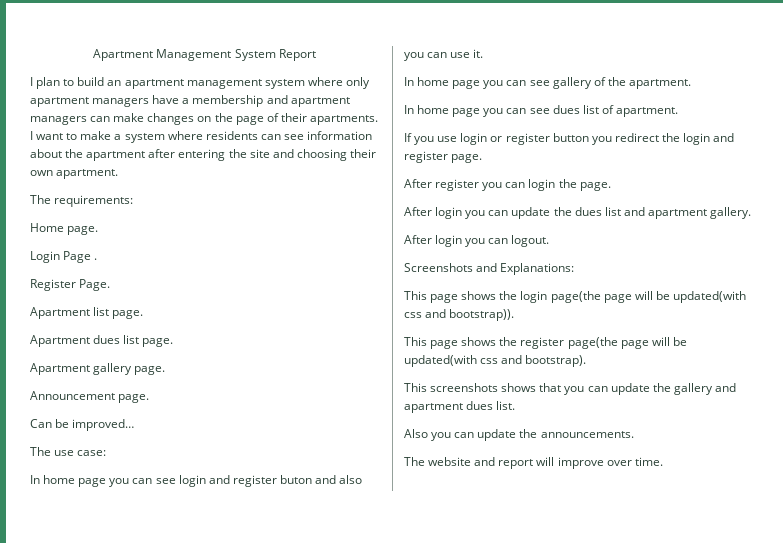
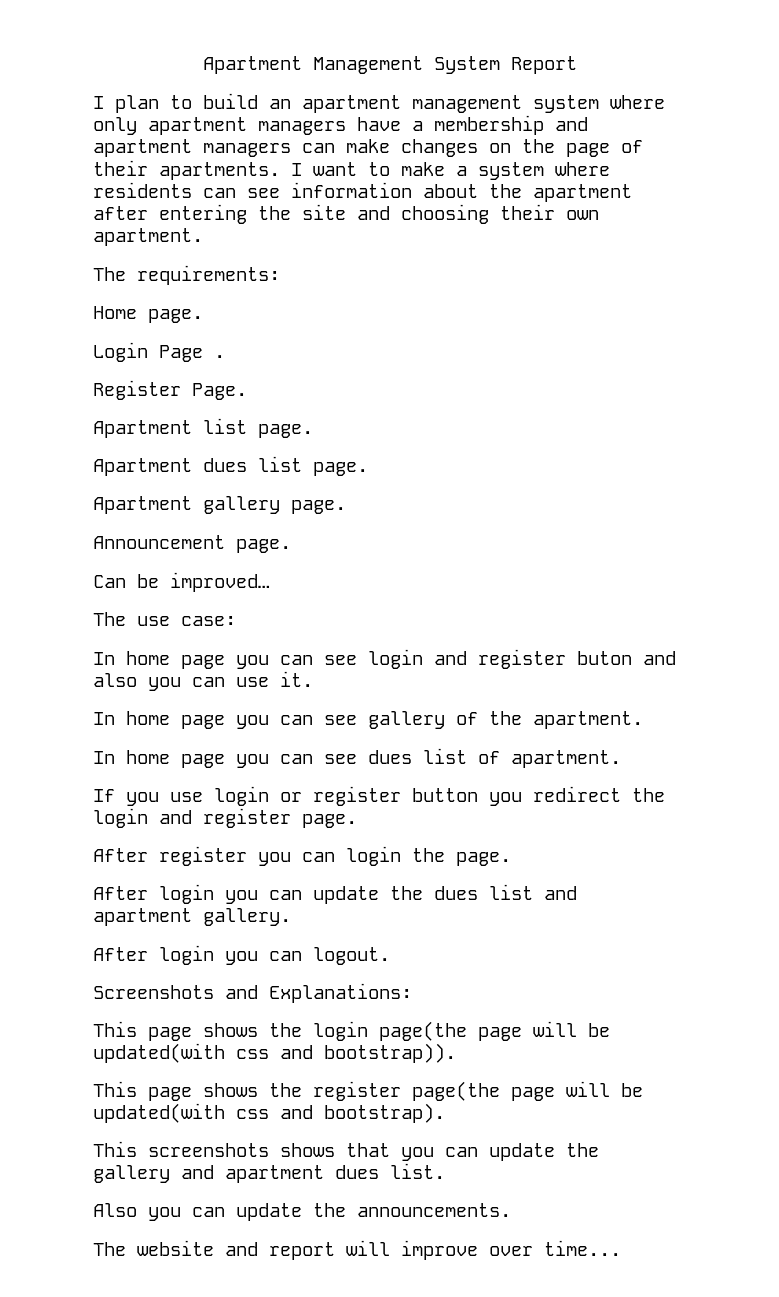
- The website and report will improve over time.
+ The website and report will improve over time...

